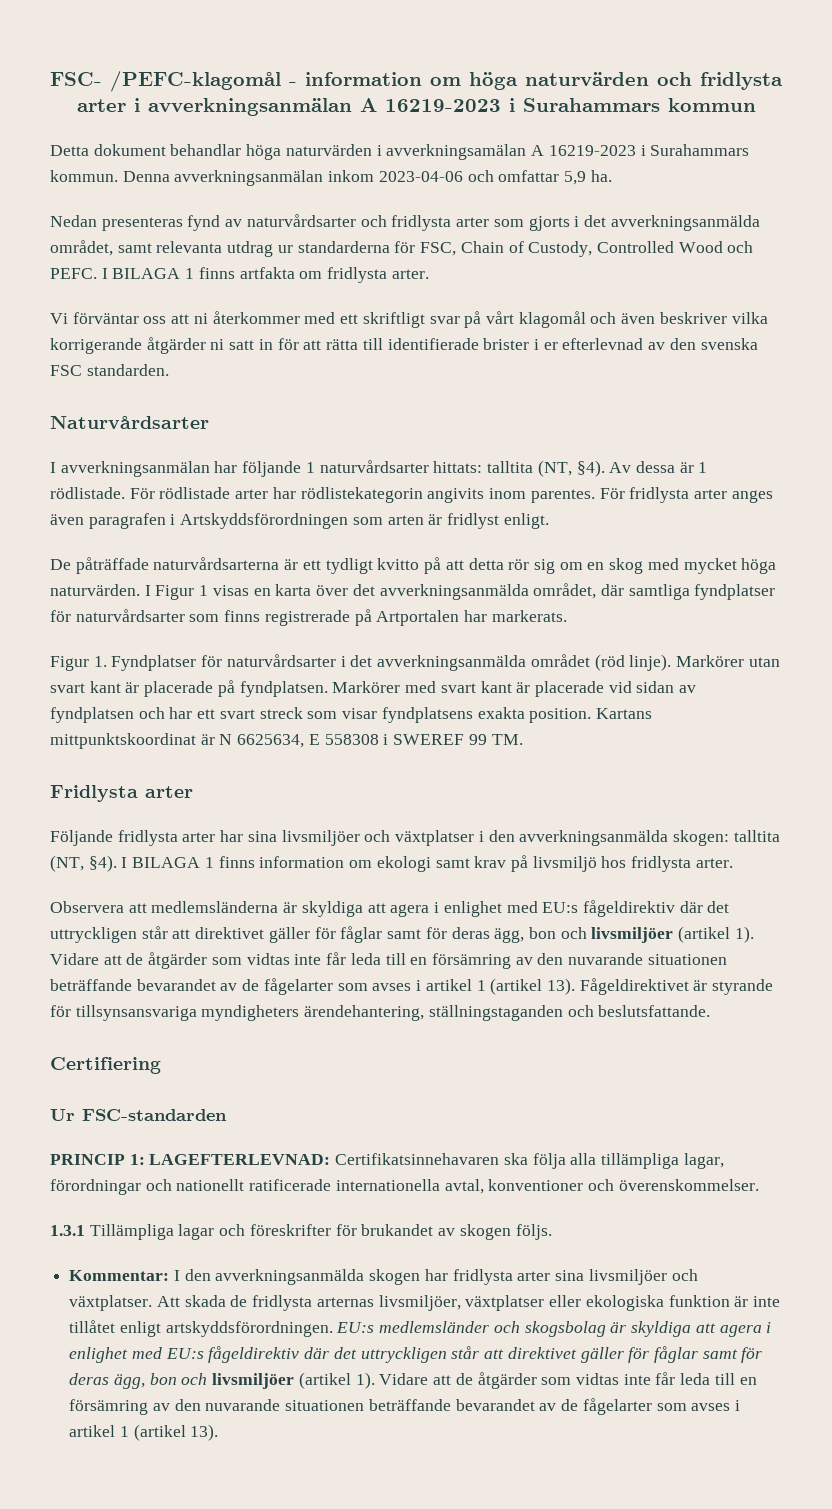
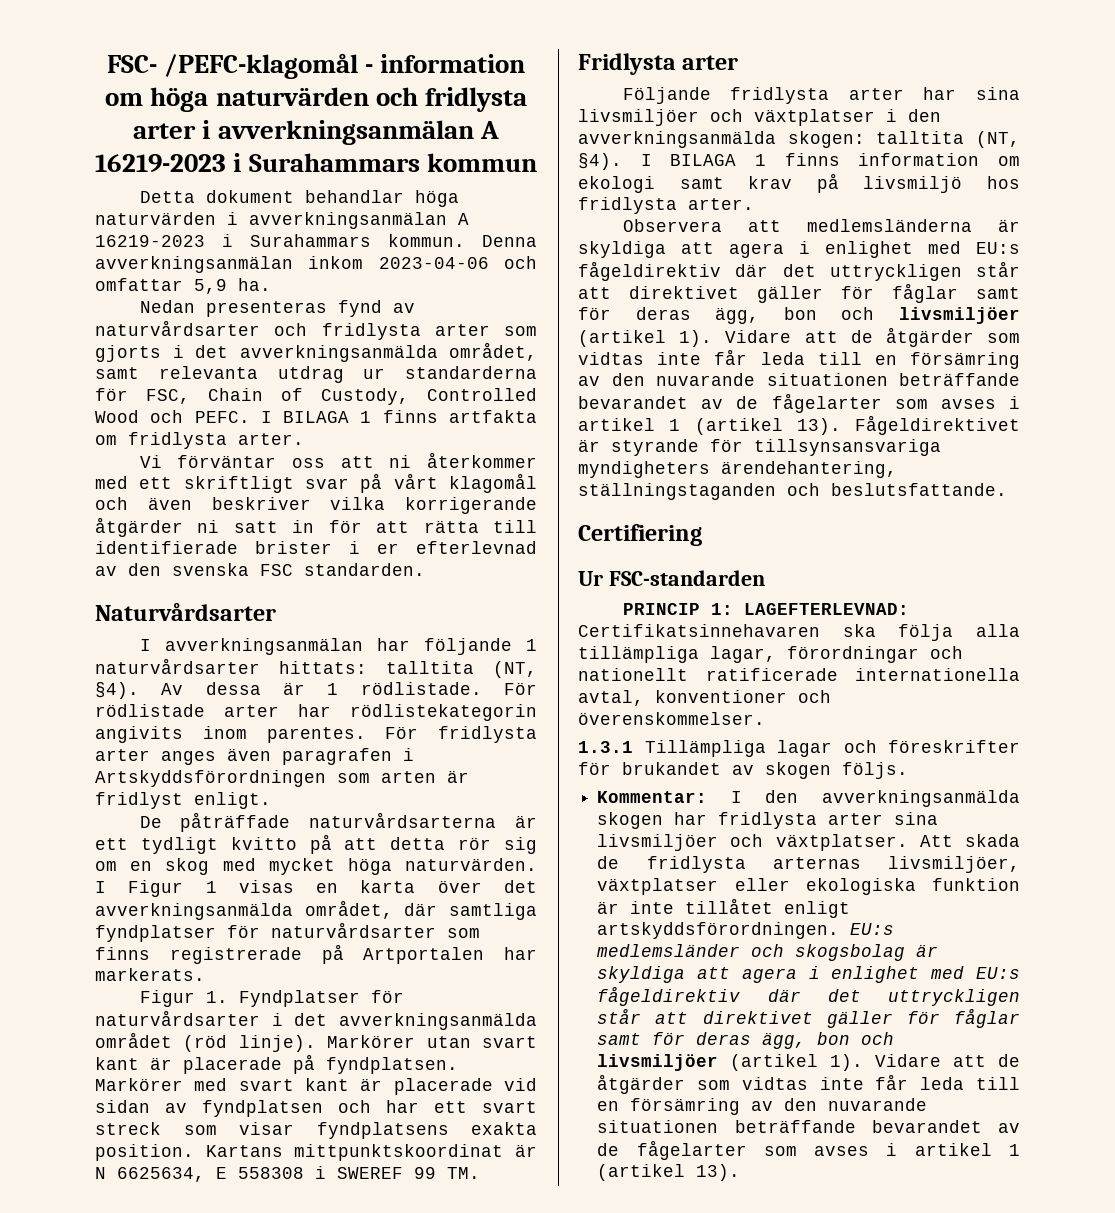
- Detta dokument behandlar höga naturvärden i avverkningsamälan A 16219-2023 i Surahammars kommun.
+ Detta dokument behandlar höga naturvärden i avverkningsanmälan A 16219-2023 i Surahammars kommun.

